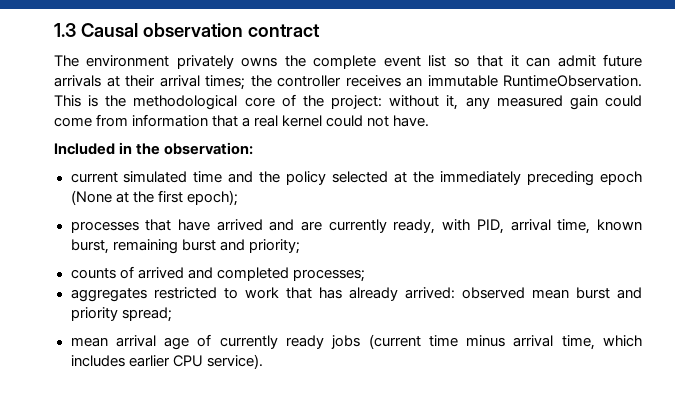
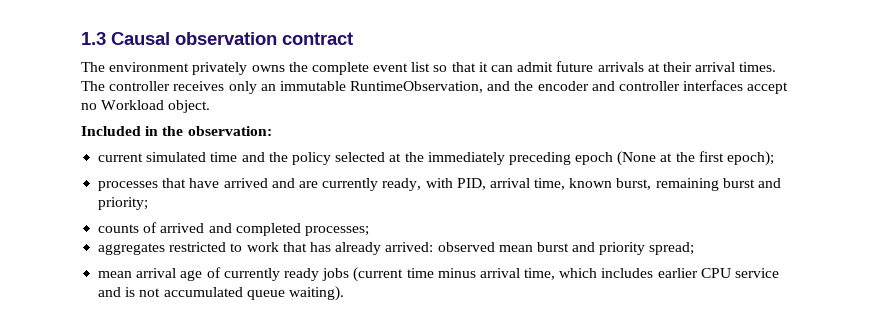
- The environment privately owns the complete event list so that it can admit future arrivals at their arrival times; the controller receives an immutable RuntimeObservation. This is the methodological core of the project: without it, any measured gain could come from information that a real kernel could not have.
+ The environment privately owns the complete event list so that it can admit future arrivals at their arrival times. The controller receives only an immutable RuntimeObservation, and the encoder and controller interfaces accept no Workload object.
- mean arrival age of currently ready jobs (current time minus arrival time, which includes earlier CPU service).
+ mean arrival age of currently ready jobs (current time minus arrival time, which includes earlier CPU service and is not accumulated queue waiting).

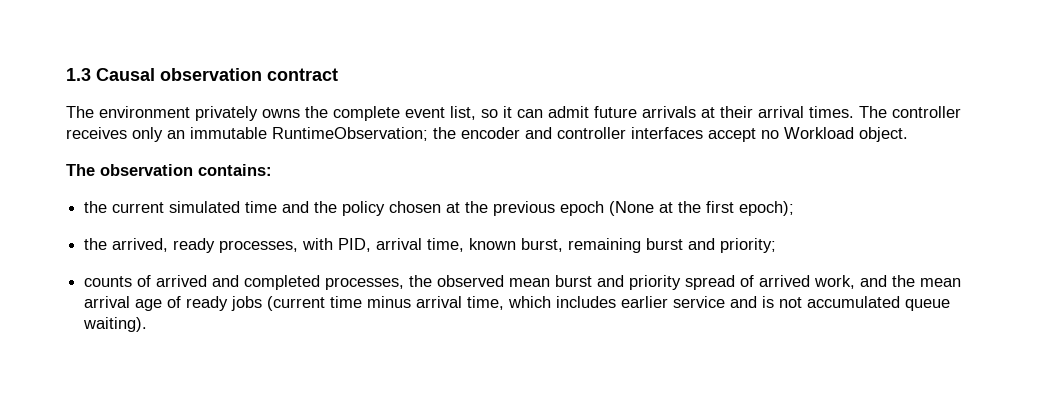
- The environment privately owns the complete event list so that it can admit future arrivals at their arrival times.
+ The environment privately owns the complete event list, so it can admit future arrivals at their arrival times.
- The controller receives only an immutable RuntimeObservation, and the encoder and controller interfaces accept no Workload object.
+ The controller receives only an immutable RuntimeObservation; the encoder and controller interfaces accept no Workload object.
- Included in the observation:
- current simulated time and the policy selected at the immediately preceding epoch (None at the first epoch);
+ The observation contains:
+ the current simulated time and the policy chosen at the previous epoch (None at the first epoch);
- processes that have arrived and are currently ready, with PID, arrival time, known burst, remaining burst and priority;
+ the arrived, ready processes, with PID, arrival time, known burst, remaining burst and priority;
- counts of arrived and completed processes;
- aggregates restricted to work that has already arrived: observed mean burst and priority spread;
- mean arrival age of currently ready jobs (current time minus arrival time, which includes earlier CPU service and is not accumulated queue waiting).
+ counts of arrived and completed processes, the observed mean burst and priority spread of arrived work, and the mean arrival age of ready jobs (current time minus arrival time, which includes earlier service and is not accumulated queue waiting).

